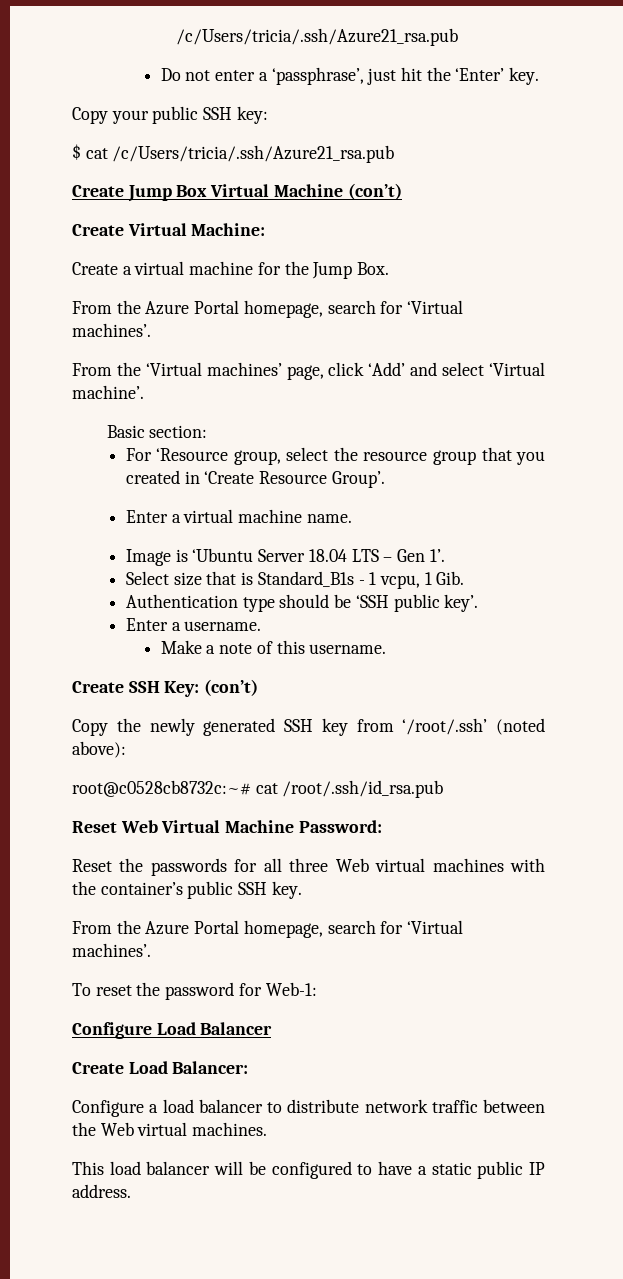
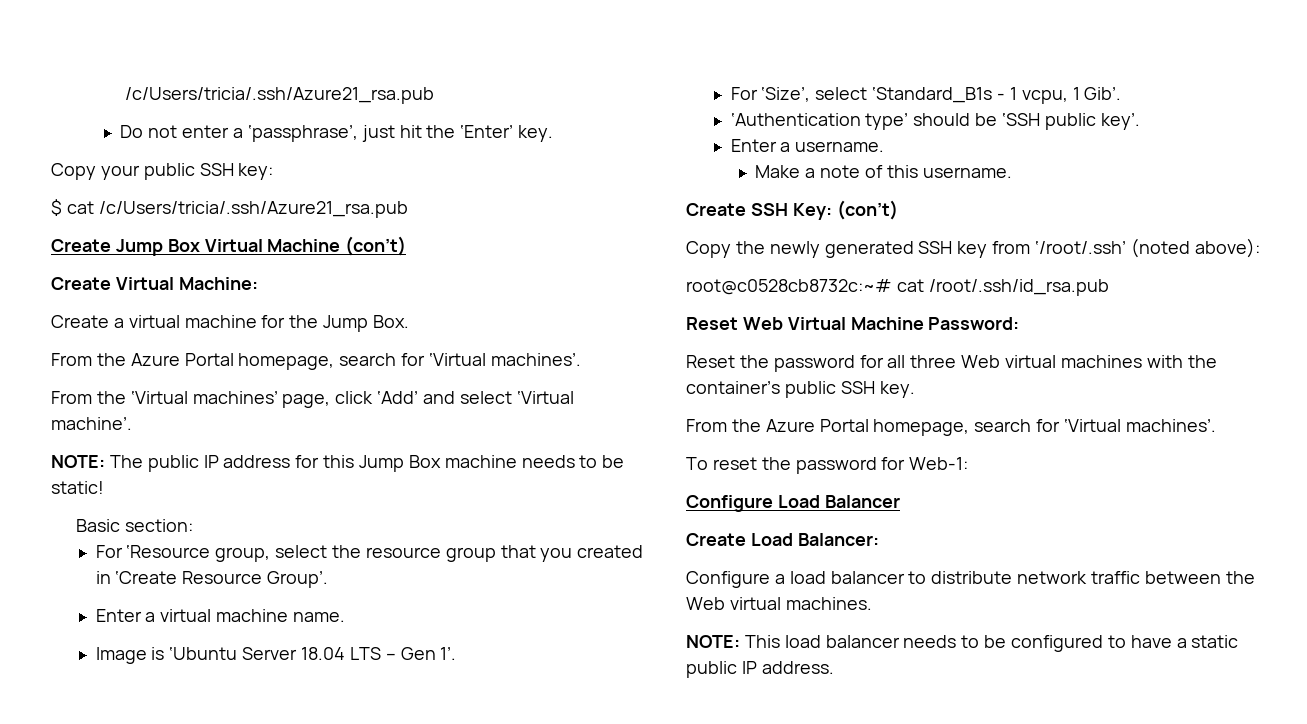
+ NOTE: The public IP address for this Jump Box machine needs to be static!
- Select size that is Standard_B1s - 1 vcpu, 1 Gib.
- Authentication type should be ‘SSH public key’.
+ For ‘Size’, select ‘Standard_B1s - 1 vcpu, 1 Gib’.
+ ‘Authentication type’ should be ‘SSH public key’.
- Reset the passwords for all three Web virtual machines with the container’s public SSH key.
+ Reset the password for all three Web virtual machines with the container’s public SSH key.
- This load balancer will be configured to have a static public IP address.
+ NOTE: This load balancer needs to be configured to have a static public IP address.

